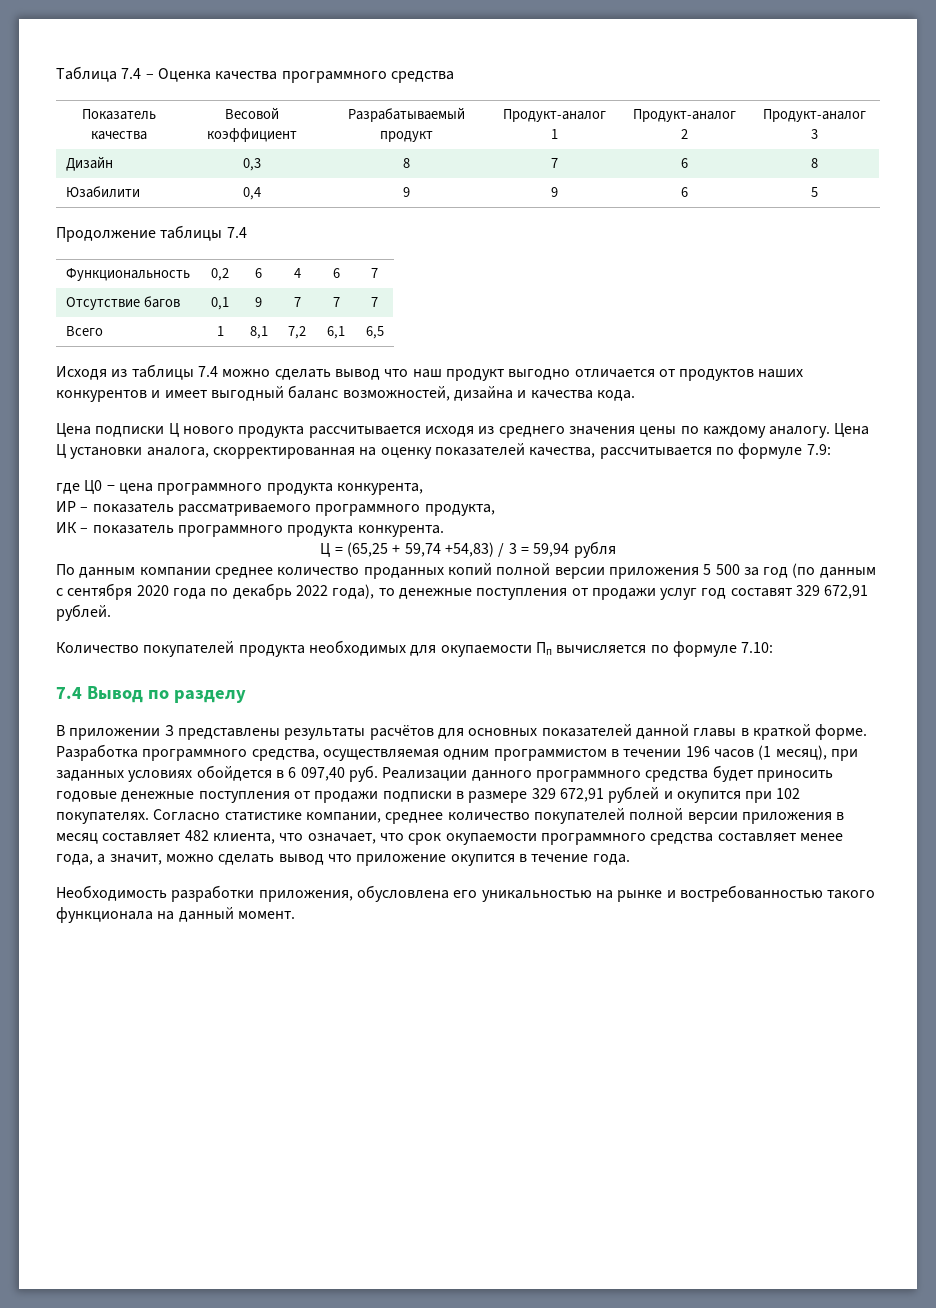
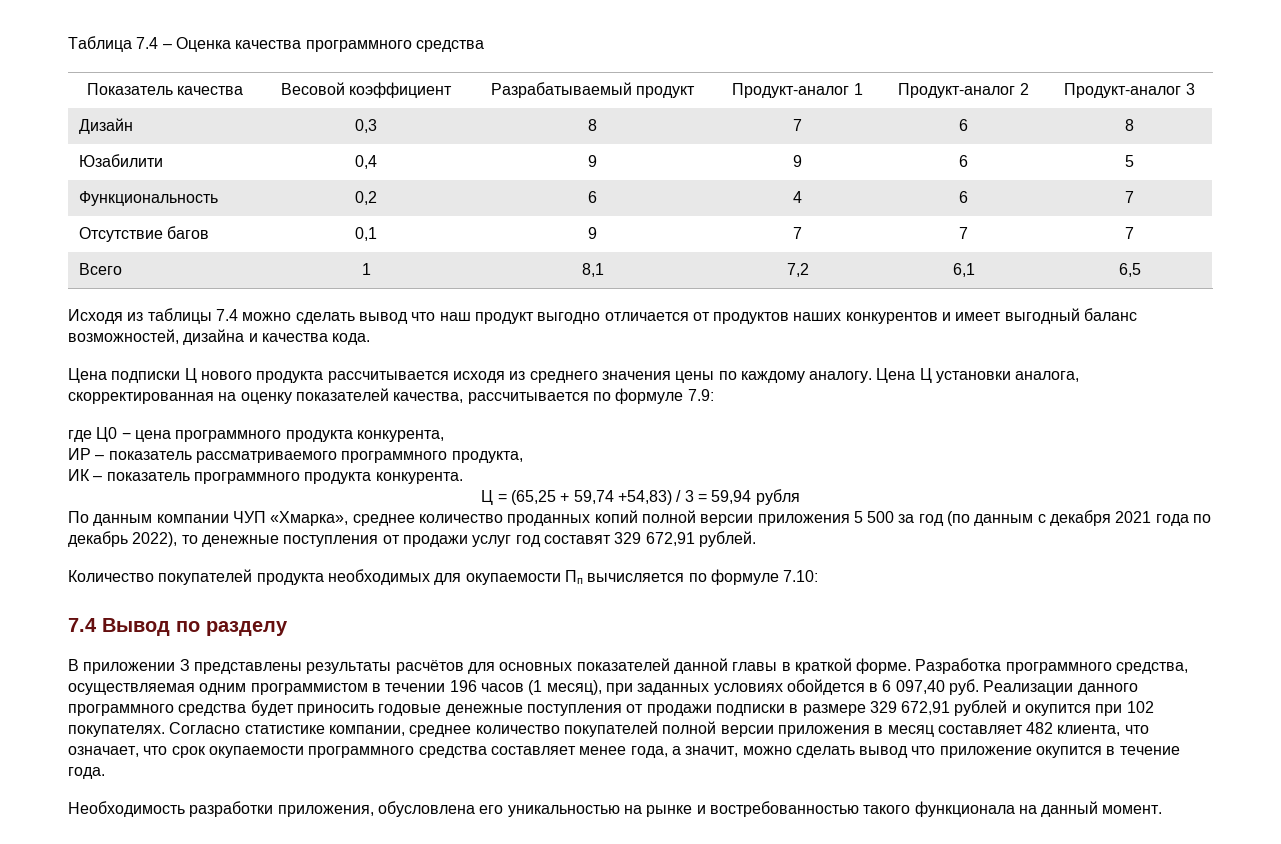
- Продолжение таблицы 7.4
- По данным компании среднее количество проданных копий полной версии приложения 5 500 за год (по данным с сентября 2020 года по декабрь 2022 года), то денежные поступления от продажи услуг год составят 329 672,91 рублей.
+ По данным компании ЧУП «Хмарка», среднее количество проданных копий полной версии приложения 5 500 за год (по данным с декабря 2021 года по декабрь 2022), то денежные поступления от продажи услуг год составят 329 672,91 рублей.

